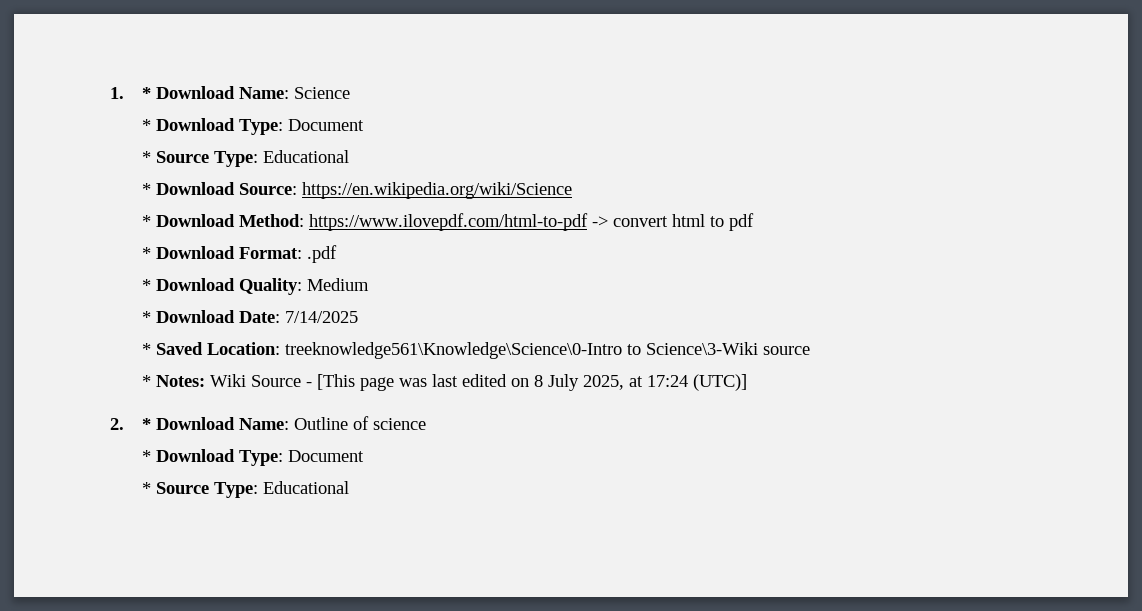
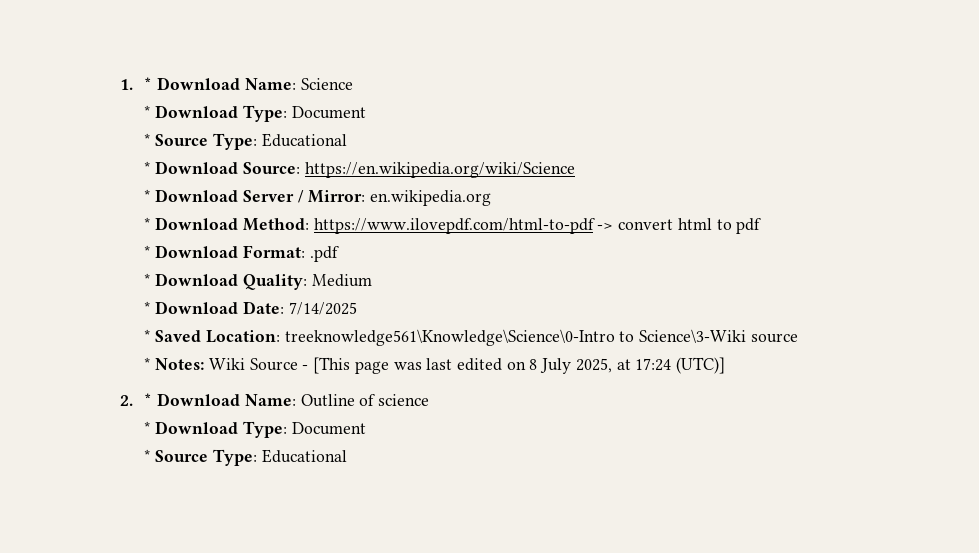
+ * Download Server / Mirror: en.wikipedia.org

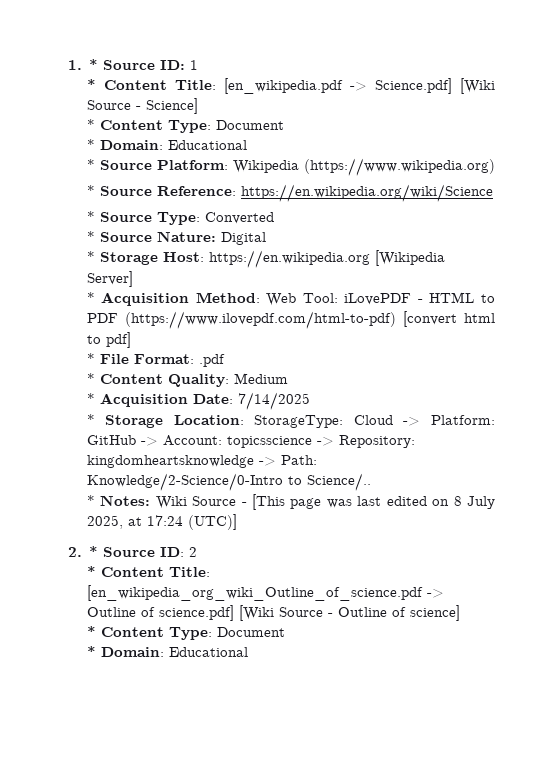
- 1. * Download Name: Science
- * Download Type: Document
- * Source Type: Educational
+ 1. * Source ID: 1
+ * Content Title: [en_wikipedia.pdf -> Science.pdf] [Wiki Source - Science]
+ * Content Type: Document
+ * Domain: Educational
- * Download Source: https://en.wikipedia.org/wiki/Science
- * Download Server / Mirror: en.wikipedia.org
- * Download Method: https://www.ilovepdf.com/html-to-pdf -> convert html to pdf
- * Download Format: .pdf
+ * Source Platform: Wikipedia (https://www.wikipedia.org)
+ * Source Reference: https://en.wikipedia.org/wiki/Science
+ * Source Type: Converted
+ * Source Nature: Digital
+ * Storage Host: https://en.wikipedia.org [Wikipedia Server]
+ * Acquisition Method: Web Tool: iLovePDF - HTML to PDF (https://www.ilovepdf.com/html-to-pdf) [convert html to pdf]
+ * File Format: .pdf
- * Download Quality: Medium
+ * Content Quality: Medium
- * Download Date: 7/14/2025
+ * Acquisition Date: 7/14/2025
- * Saved Location: treeknowledge561\Knowledge\Science\0-Intro to Science\3-Wiki source
+ * Storage Location: StorageType: Cloud -> Platform: GitHub -> Account: topicsscience -> Repository: kingdomheartsknowledge -> Path: Knowledge/2-Science/0-Intro to Science/..
- 2. * Download Name: Outline of science
- * Download Type: Document
- * Source Type: Educational
+ 2. * Source ID: 2
+ * Content Title: [en_wikipedia_org_wiki_Outline_of_science.pdf -> Outline of science.pdf] [Wiki Source - Outline of science]
+ * Content Type: Document
+ * Domain: Educational

